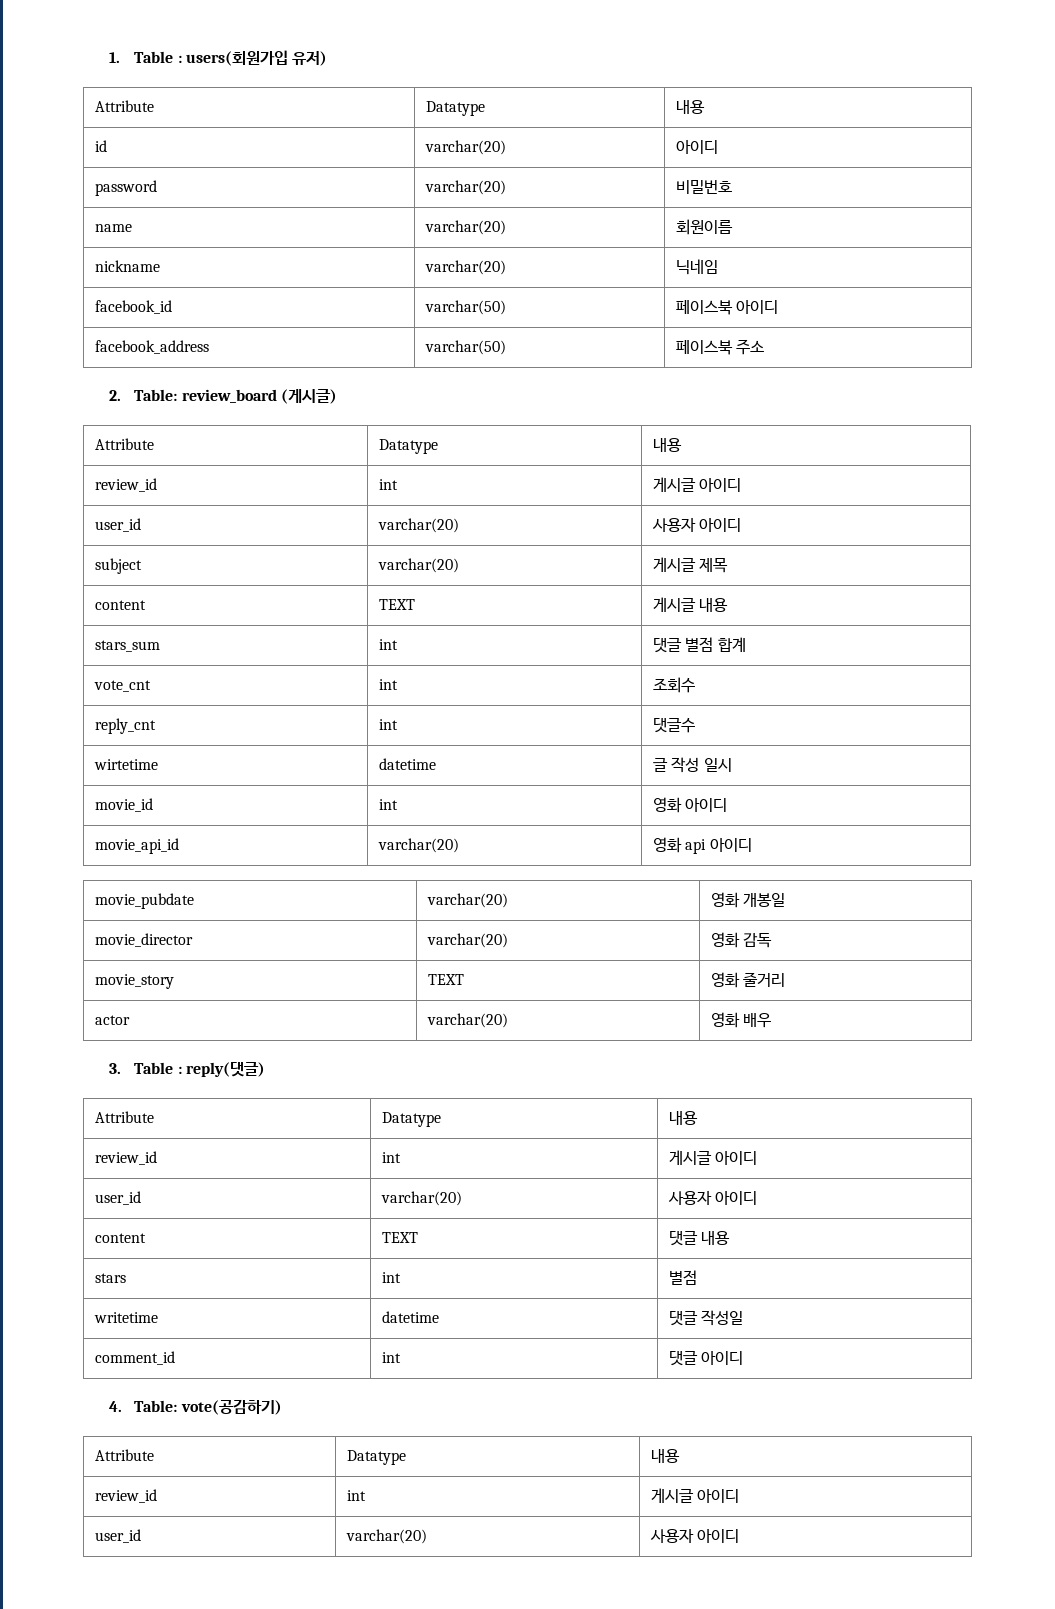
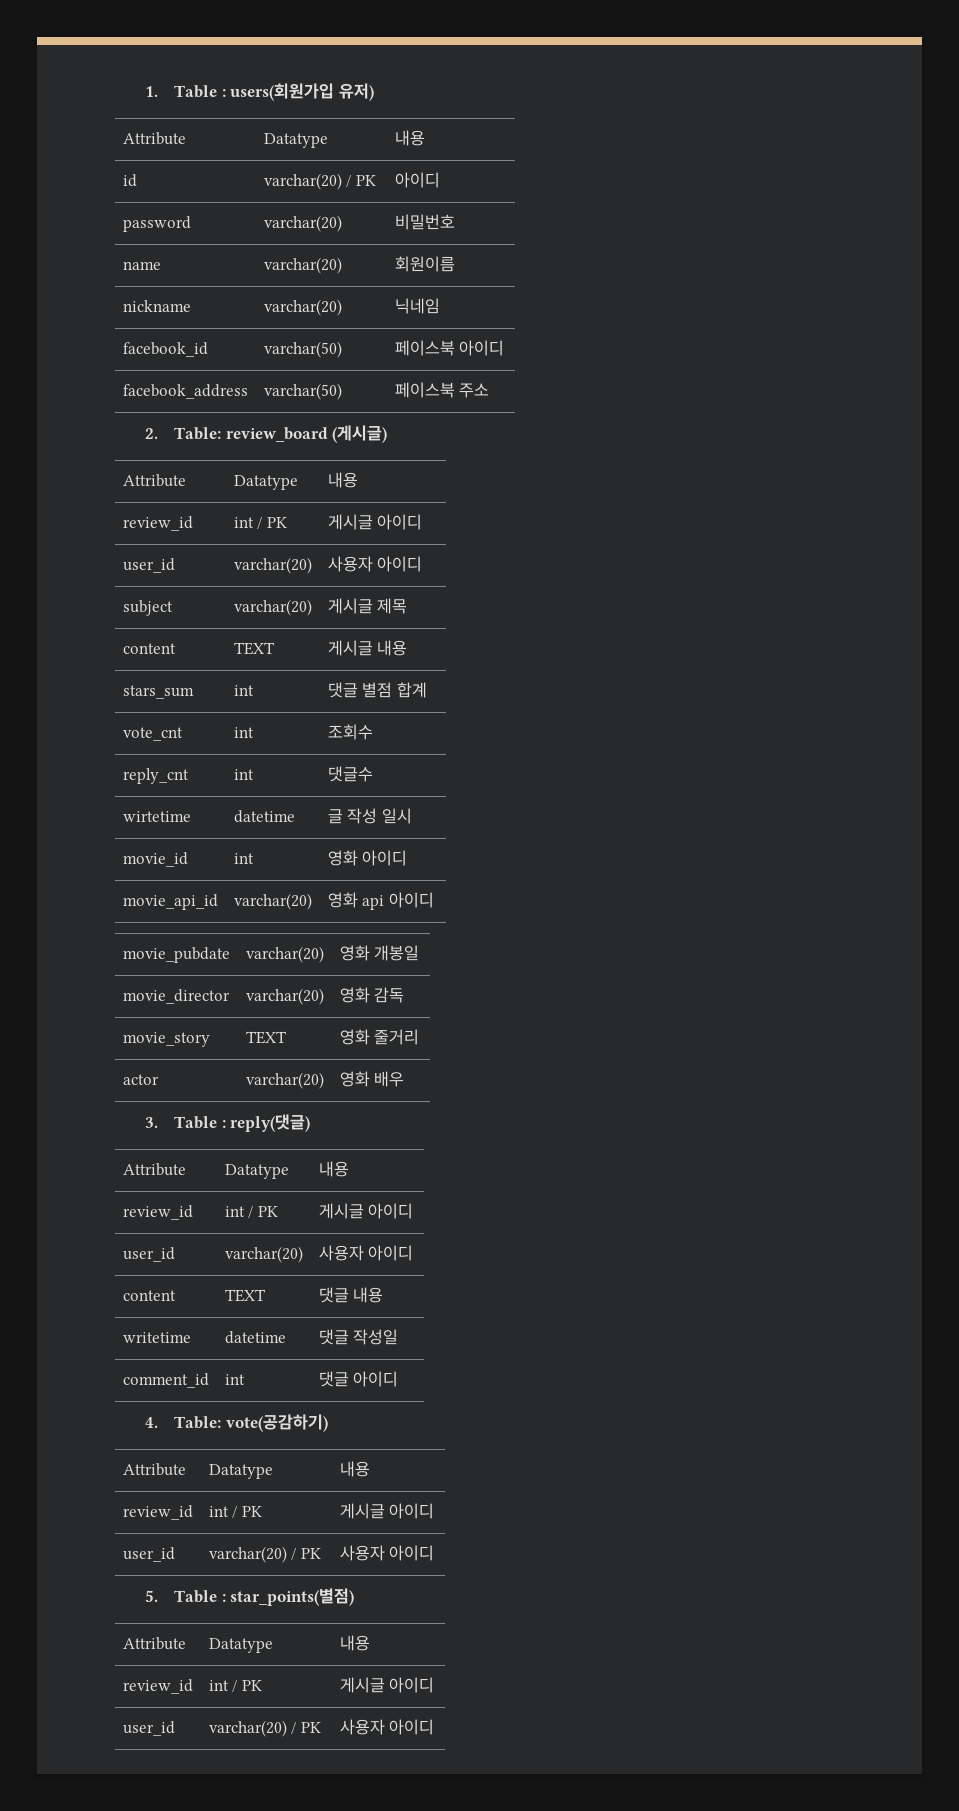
- id | varchar(20) | 아이디
+ id | varchar(20) / PK | 아이디
  2. Table: review_board (게시글)
  Attribute | Datatype | 내용
- review_id | int | 게시글 아이디
+ review_id | int / PK | 게시글 아이디
  3. Table : reply(댓글)
  Attribute | Datatype | 내용
- review_id | int | 게시글 아이디
+ review_id | int / PK | 게시글 아이디
- stars | int | 별점
  4. Table: vote(공감하기)
  Attribute | Datatype | 내용
- review_id | int | 게시글 아이디
- user_id | varchar(20) | 사용자 아이디
+ review_id | int / PK | 게시글 아이디
+ user_id | varchar(20) / PK | 사용자 아이디
+ 5. Table : star_points(별점)
+ Attribute | Datatype | 내용
+ review_id | int / PK | 게시글 아이디
+ user_id | varchar(20) / PK | 사용자 아이디

